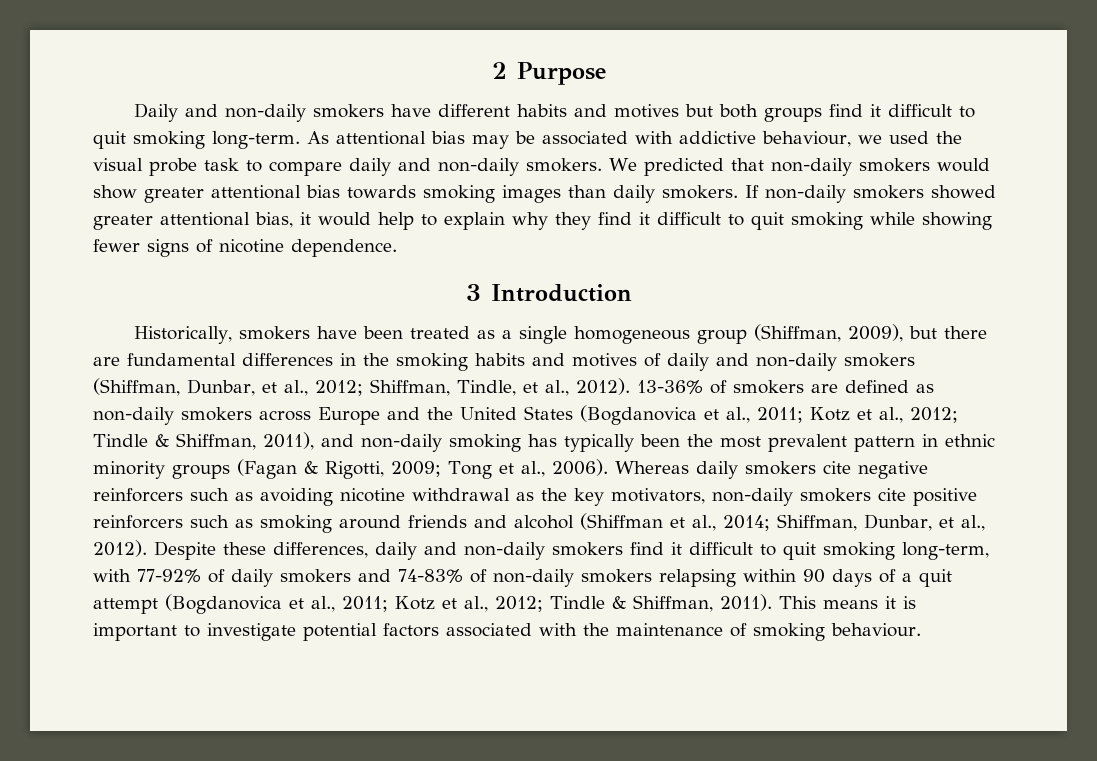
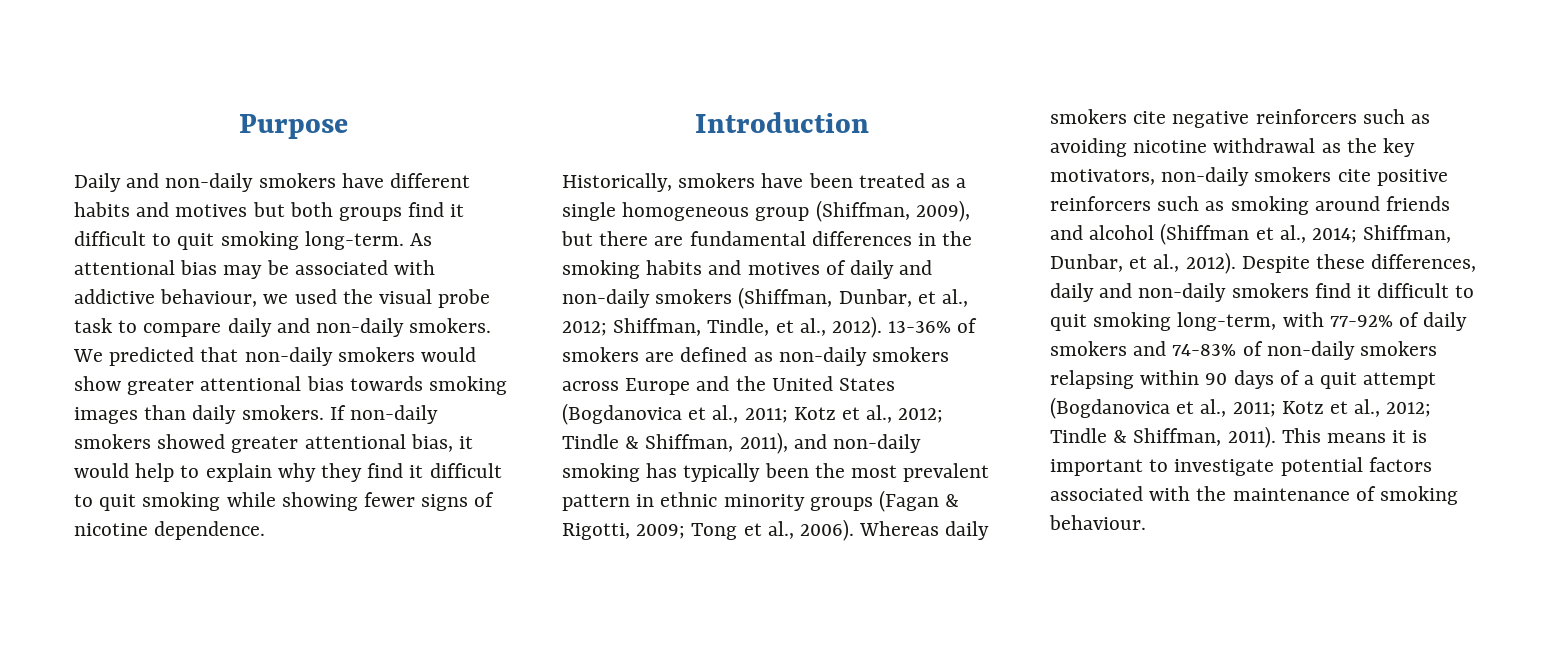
- 2 Purpose
+ Purpose
- 3 Introduction
+ Introduction

